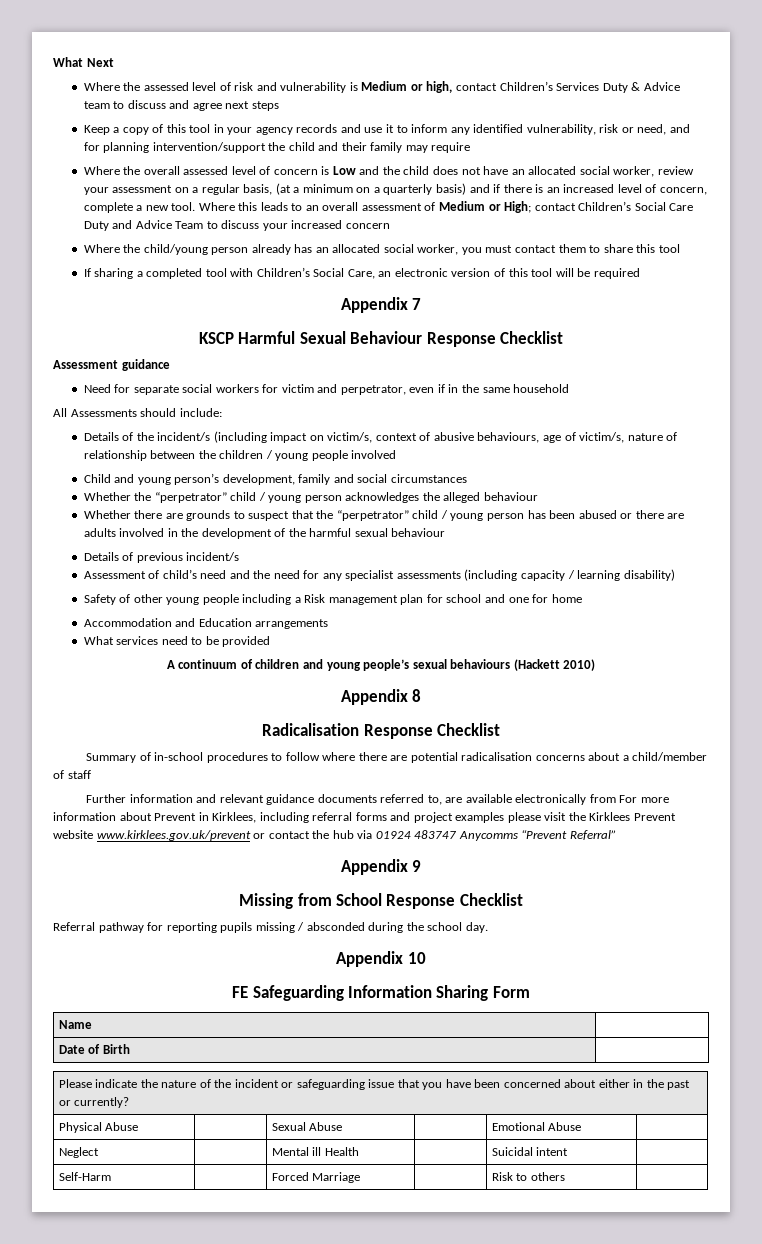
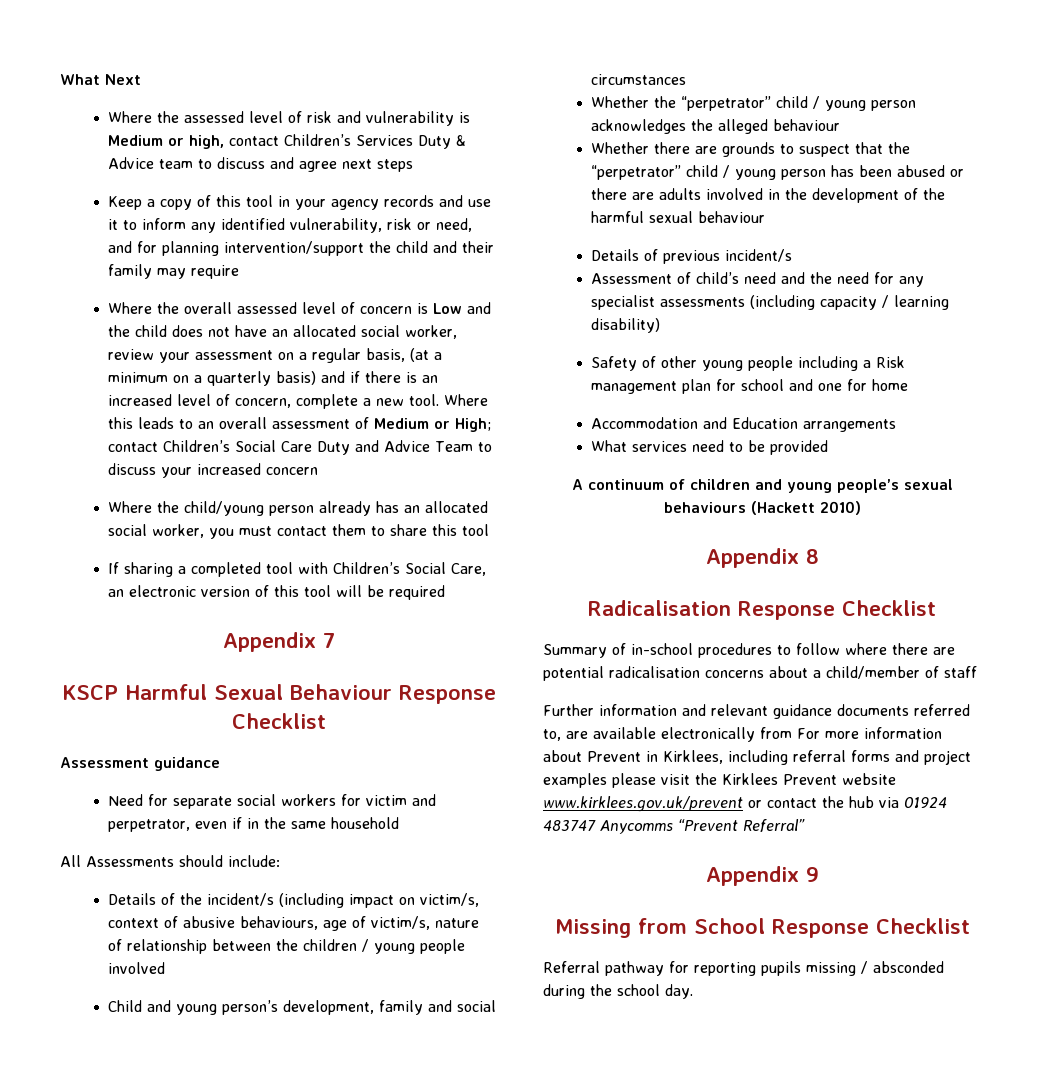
- Appendix 10
- FE Safeguarding Information Sharing Form
- Name |
- Date of Birth |
- Please indicate the nature of the incident or safeguarding issue that you have been concerned about either in the past or currently?
- Physical Abuse | | Sexual Abuse | | Emotional Abuse |
- Neglect | | Mental ill Health | | Suicidal intent |
- Self-Harm | | Forced Marriage | | Risk to others |

